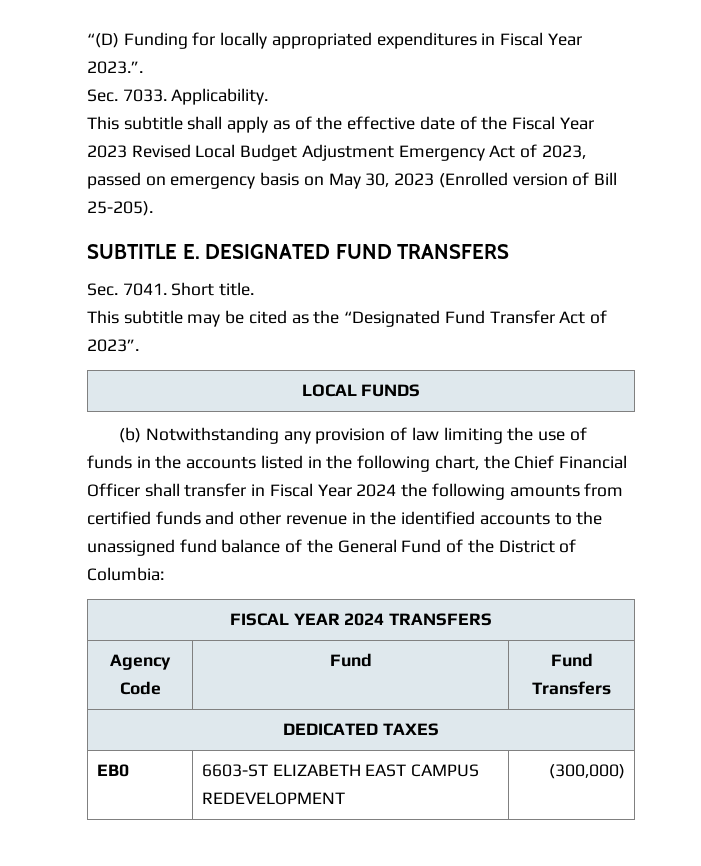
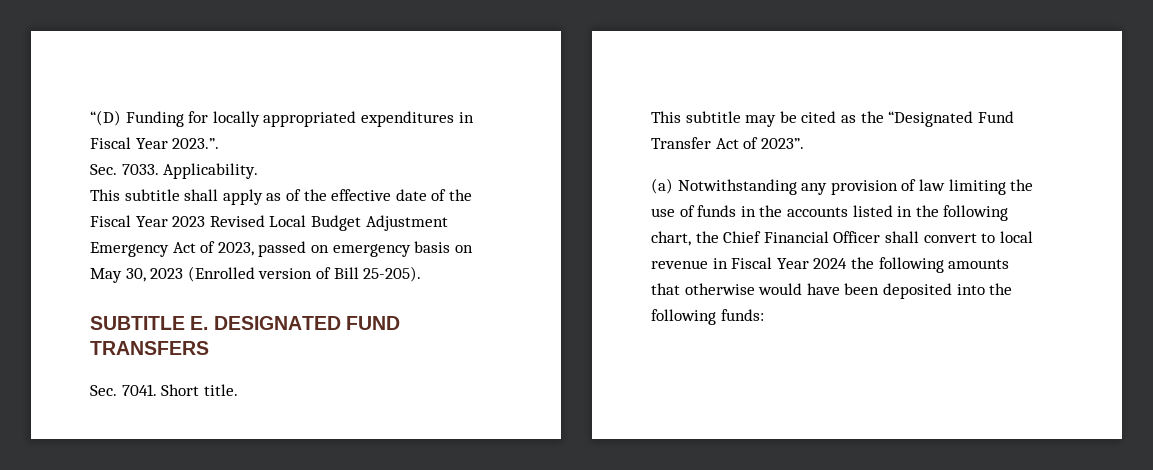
- LOCAL FUNDS
- (b) Notwithstanding any provision of law limiting the use of funds in the accounts listed in the following chart, the Chief Financial Officer shall transfer in Fiscal Year 2024 the following amounts from certified funds and other revenue in the identified accounts to the unassigned fund balance of the General Fund of the District of Columbia:
- FISCAL YEAR 2024 TRANSFERS
- Agency Code | Fund | Fund Transfers
- DEDICATED TAXES
- EB0 | 6603-ST ELIZABETH EAST CAMPUS REDEVELOPMENT | (300,000)
+ (a) Notwithstanding any provision of law limiting the use of funds in the accounts listed in the following chart, the Chief Financial Officer shall convert to local revenue in Fiscal Year 2024 the following amounts that otherwise would have been deposited into the following funds:

